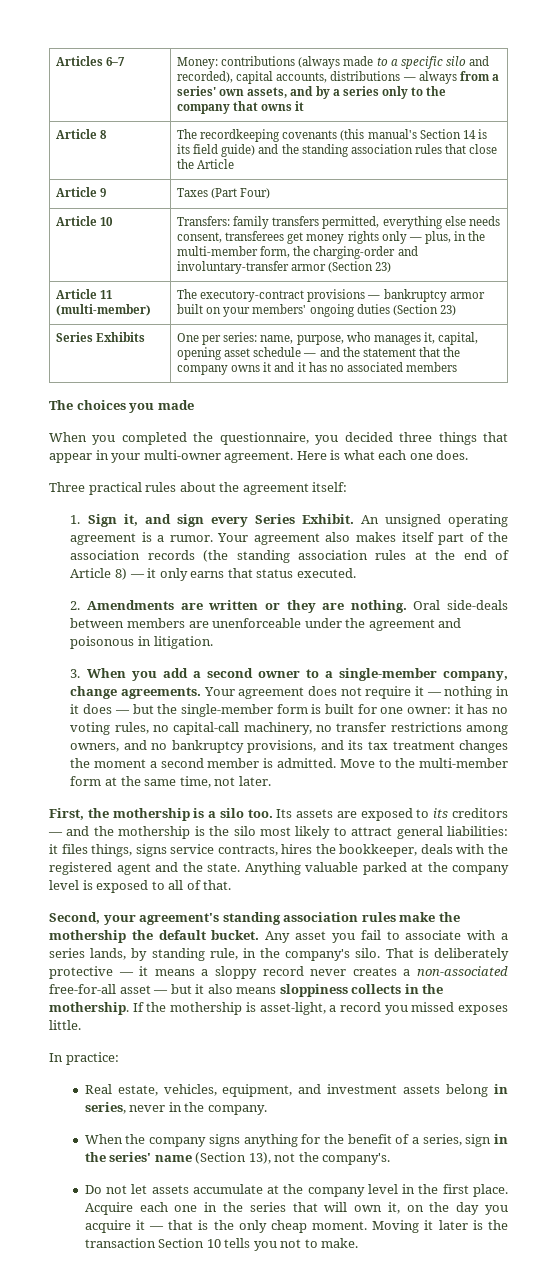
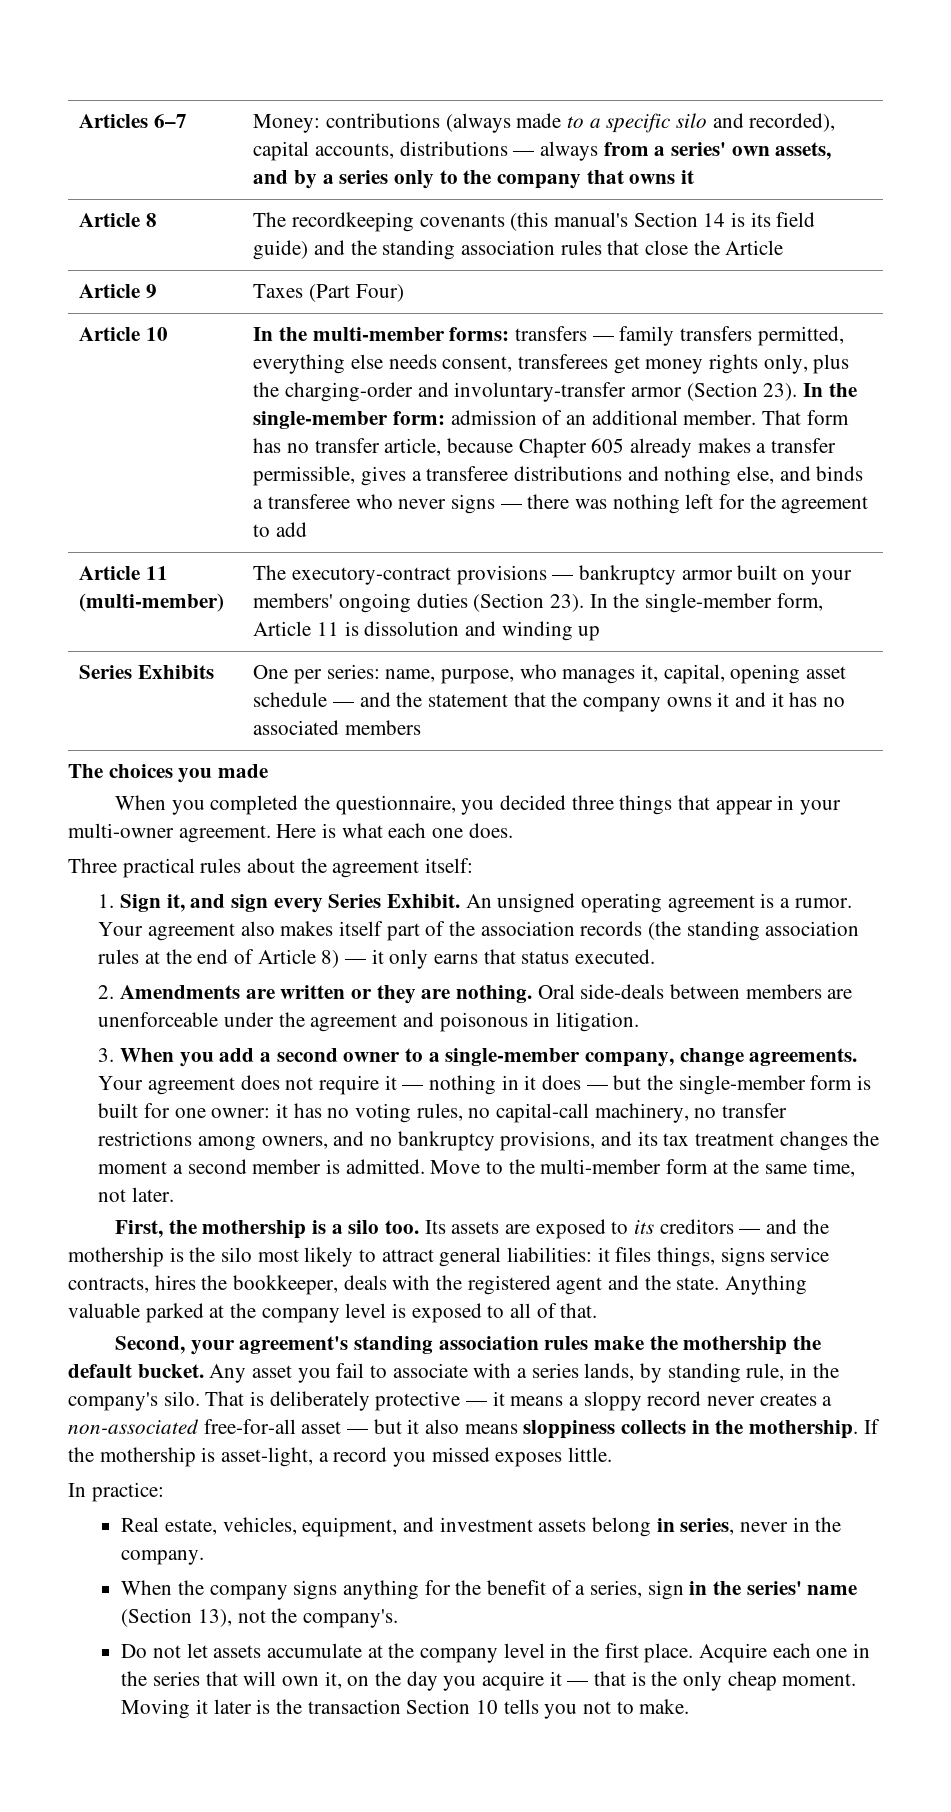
- Transfers: family transfers permitted, everything else needs consent, transferees get money rights only — plus, in the multi-member form, the charging-order and involuntary-transfer armor (Section 23)
+ In the multi-member forms: transfers — family transfers permitted, everything else needs consent, transferees get money rights only, plus the charging-order and involuntary-transfer armor (Section 23). In the single-member form: admission of an additional member. That form has no transfer article, because Chapter 605 already makes a transfer permissible, gives a transferee distributions and nothing else, and binds a transferee who never signs — there was nothing left for the agreement to add
- Article 11 (multi-member) | The executory-contract provisions — bankruptcy armor built on your members' ongoing duties (Section 23)
+ Article 11 (multi-member) | The executory-contract provisions — bankruptcy armor built on your members' ongoing duties (Section 23). In the single-member form, Article 11 is dissolution and winding up

